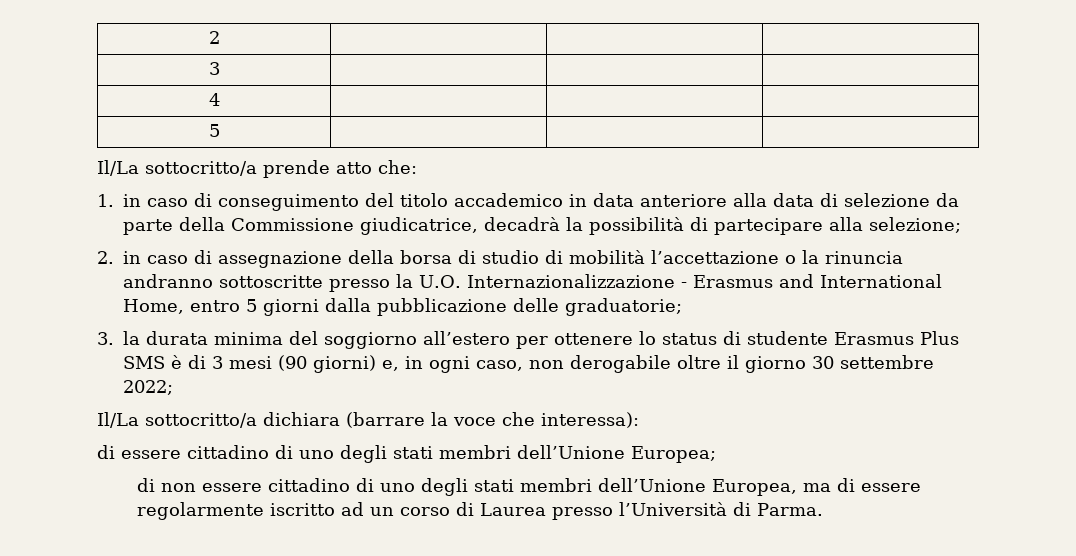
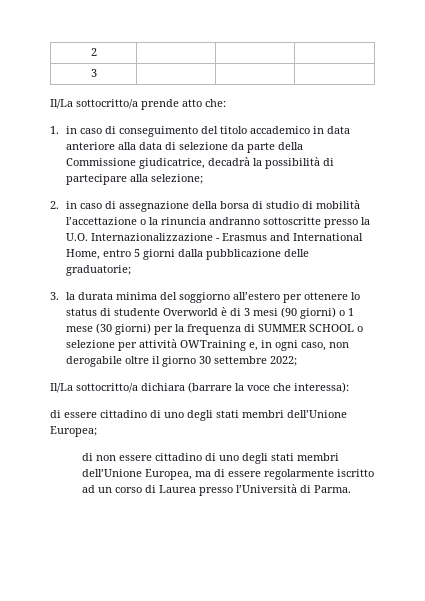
- 4 | | |
- 5 | | |
- 3. la durata minima del soggiorno all’estero per ottenere lo status di studente Erasmus Plus SMS è di 3 mesi (90 giorni) e, in ogni caso, non derogabile oltre il giorno 30 settembre 2022;
+ 3. la durata minima del soggiorno all’estero per ottenere lo status di studente Overworld è di 3 mesi (90 giorni) o 1 mese (30 giorni) per la frequenza di SUMMER SCHOOL o selezione per attività OWTraining e, in ogni caso, non derogabile oltre il giorno 30 settembre 2022;

